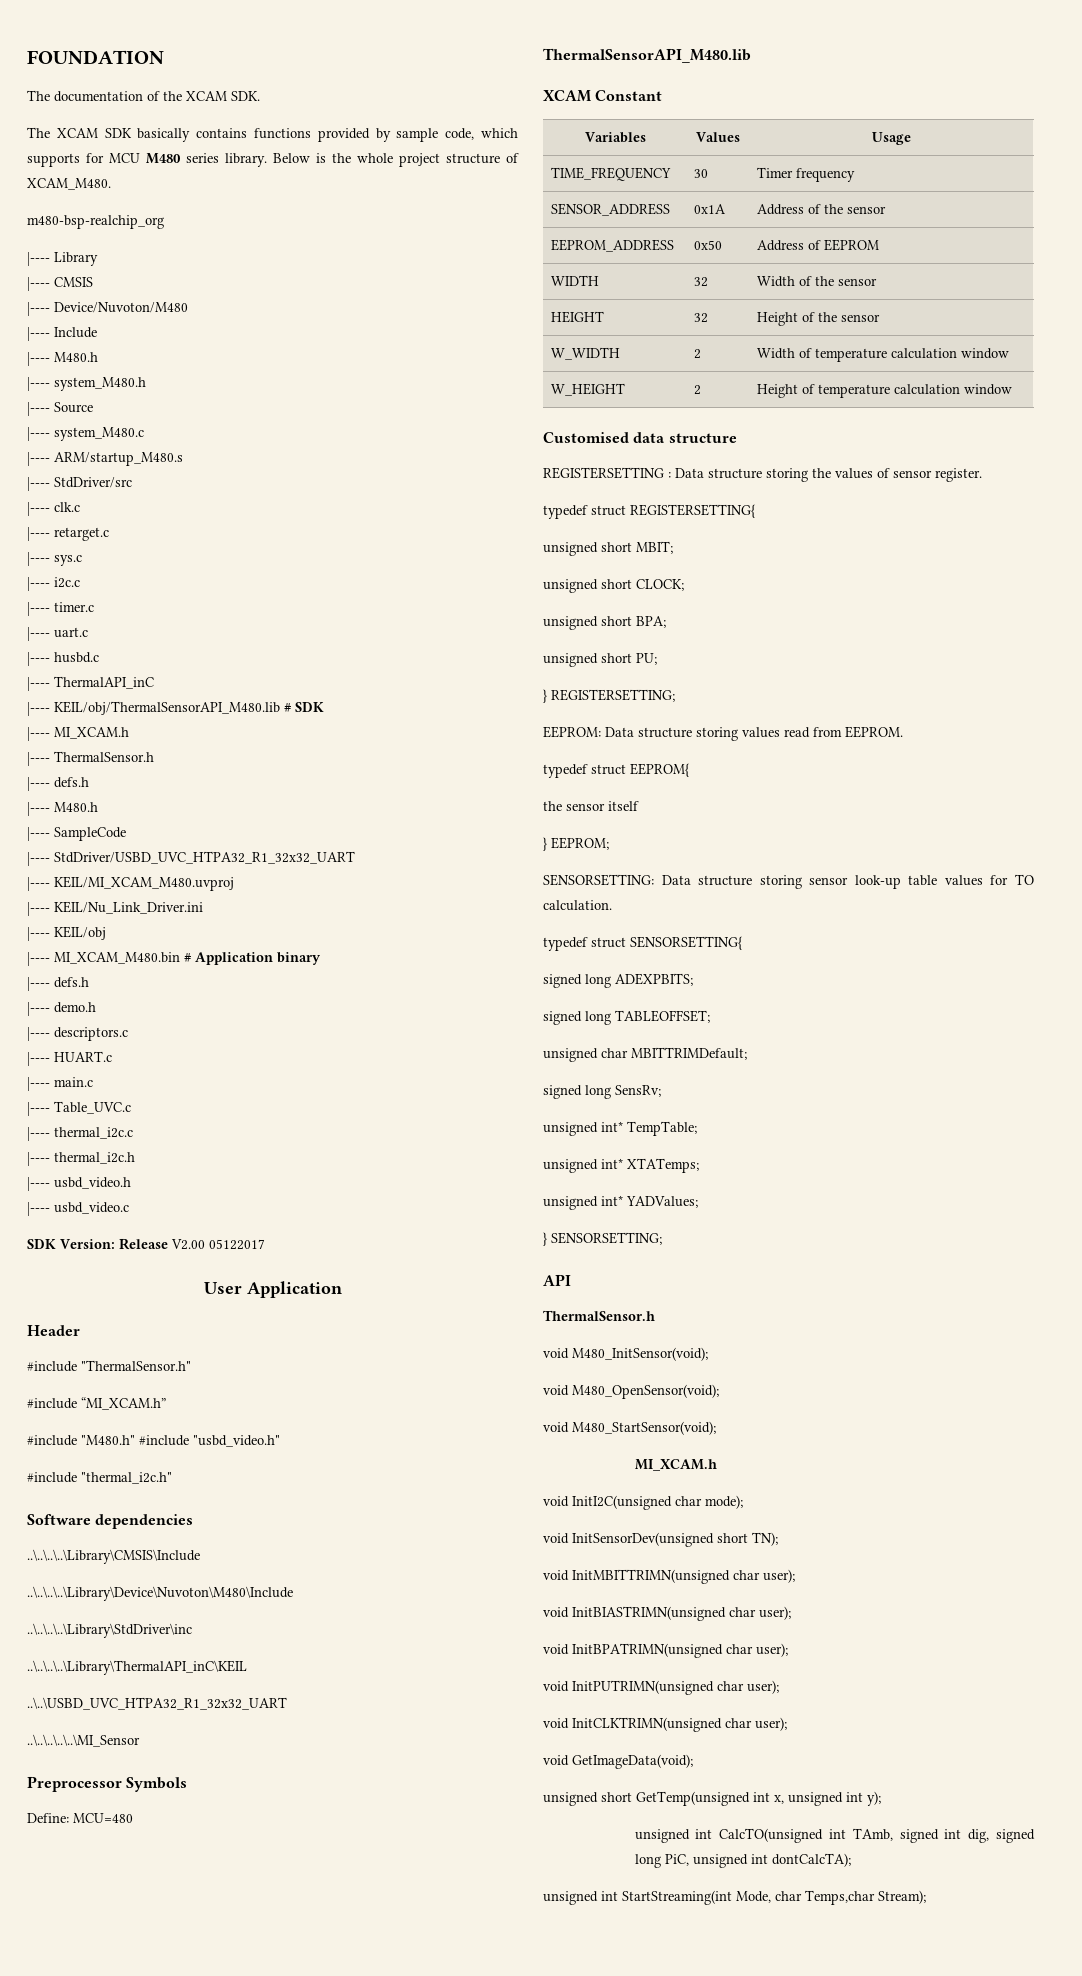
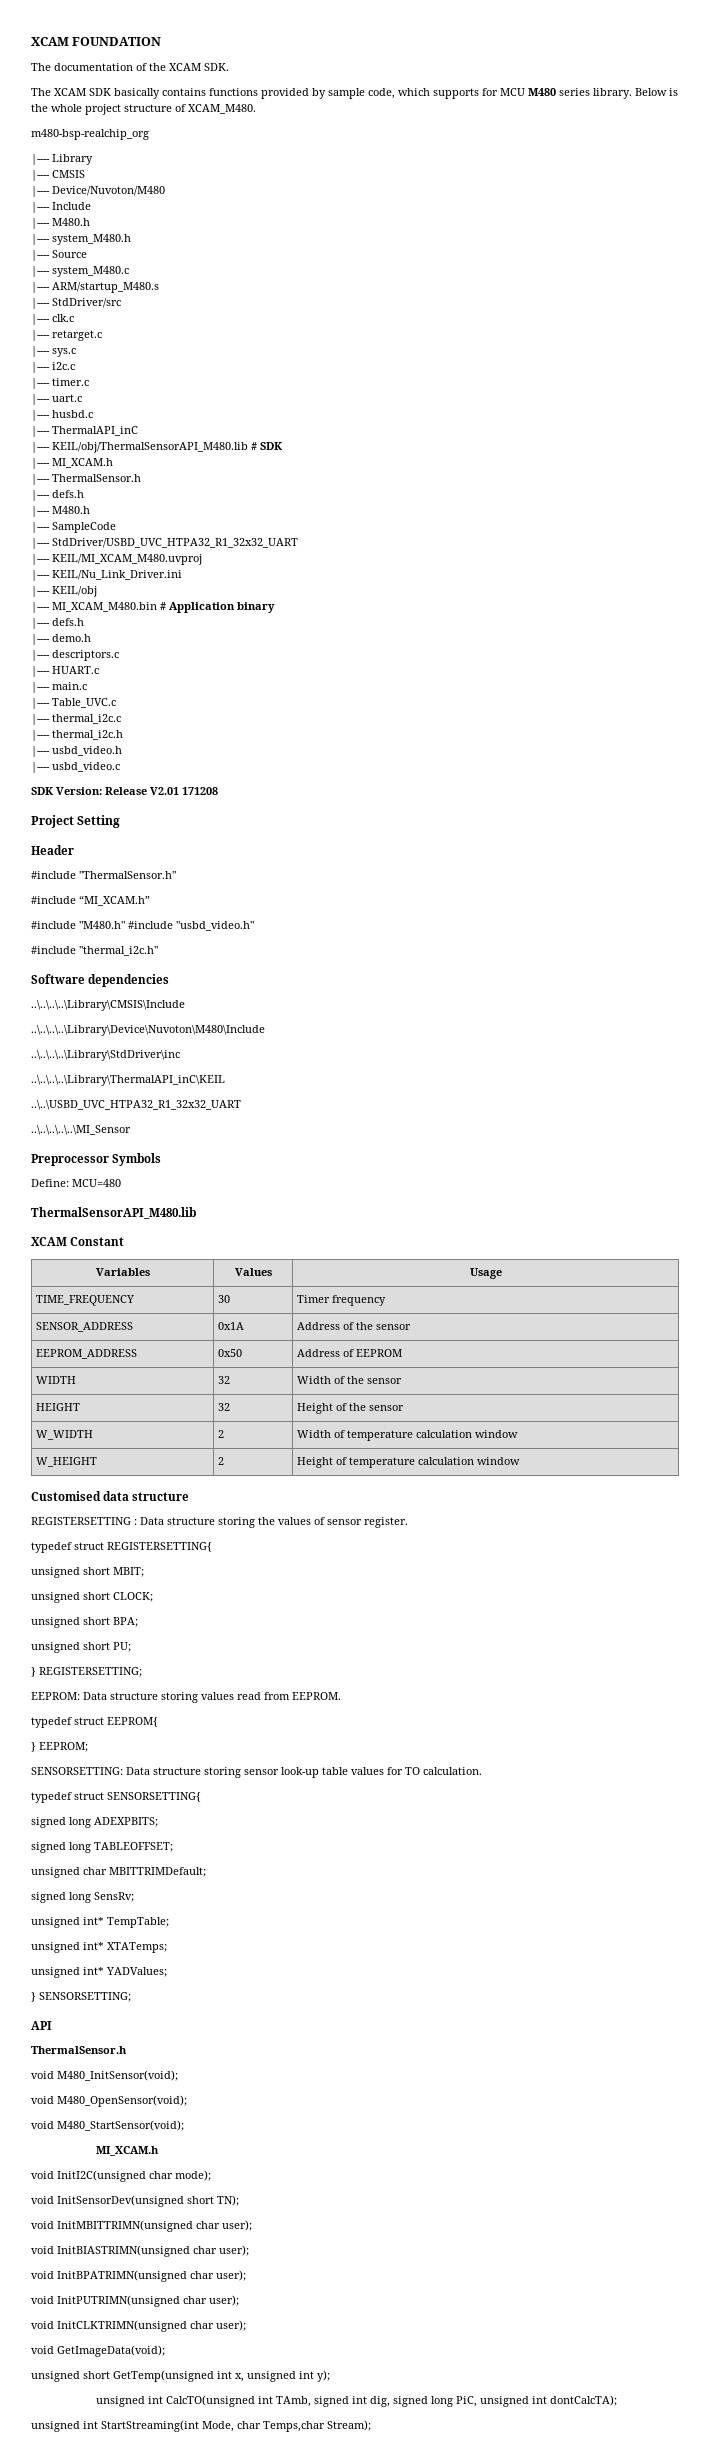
- FOUNDATION
+ XCAM FOUNDATION
- SDK Version: Release V2.00 05122017
- User Application
+ SDK Version: Release V2.01 171208
+ Project Setting
- the sensor itself

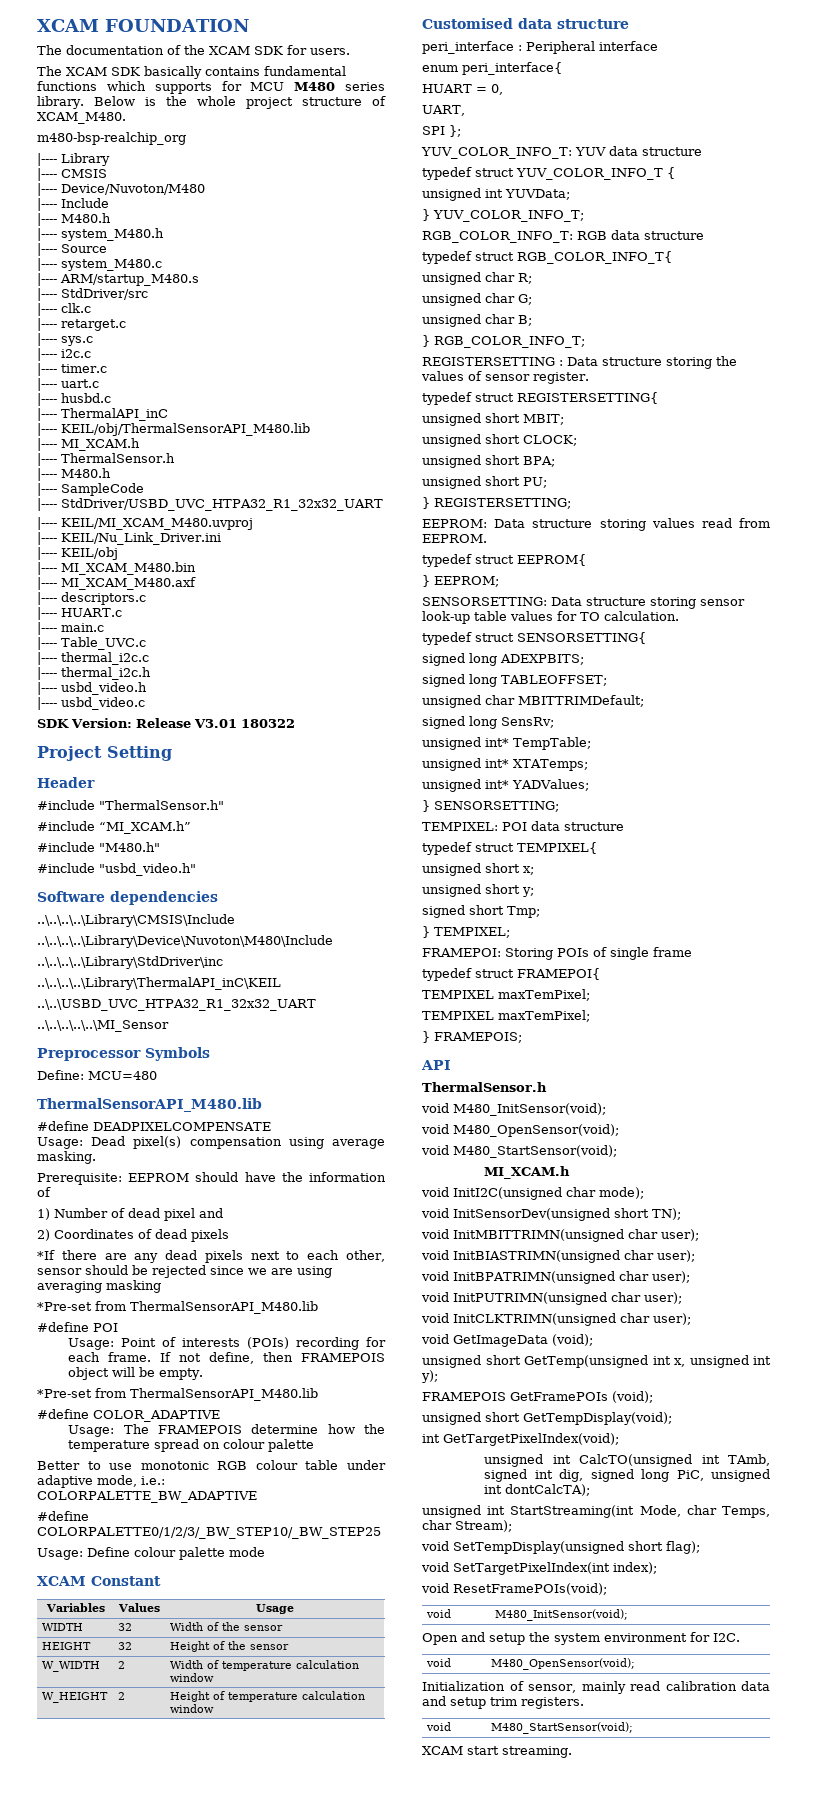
- The documentation of the XCAM SDK.
+ The documentation of the XCAM SDK for users.
- The XCAM SDK basically contains functions provided by sample code, which supports for MCU M480 series library.
+ The XCAM SDK basically contains fundamental functions which supports for MCU M480 series library.
- |---- KEIL/obj/ThermalSensorAPI_M480.lib # SDK
+ |---- KEIL/obj/ThermalSensorAPI_M480.lib
  |---- ThermalSensor.h
- |---- defs.h
- |---- MI_XCAM_M480.bin # Application binary
- |---- defs.h
- |---- demo.h
+ |---- MI_XCAM_M480.bin
+ |---- MI_XCAM_M480.axf
- SDK Version: Release V2.01 171208
+ SDK Version: Release V3.01 180322
- #include "M480.h" #include "usbd_video.h"
+ #include "M480.h"
+ #include "usbd_video.h"
- #include "thermal_i2c.h"
+ #define DEADPIXELCOMPENSATE
+ Usage: Dead pixel(s) compensation using average masking.
+ Prerequisite: EEPROM should have the information of
+ 1) Number of dead pixel and
+ 2) Coordinates of dead pixels
+ *If there are any dead pixels next to each other, sensor should be rejected since we are using averaging masking
+ *Pre-set from ThermalSensorAPI_M480.lib
+ #define POI
+ Usage: Point of interests (POIs) recording for each frame. If not define, then FRAMEPOIS object will be empty.
+ *Pre-set from ThermalSensorAPI_M480.lib
+ #define COLOR_ADAPTIVE
+ Usage: The FRAMEPOIS determine how the temperature spread on colour palette
+ Better to use monotonic RGB colour table under adaptive mode, i.e.: COLORPALETTE_BW_ADAPTIVE
+ #define COLORPALETTE0/1/2/3/_BW_STEP10/_BW_STEP25
+ Usage: Define colour palette mode
- TIME_FREQUENCY | 30 | Timer frequency
- SENSOR_ADDRESS | 0x1A | Address of the sensor
- EEPROM_ADDRESS | 0x50 | Address of EEPROM
+ peri_interface : Peripheral interface
+ enum peri_interface{
+ HUART = 0,
+ UART,
+ SPI };
+ YUV_COLOR_INFO_T: YUV data structure
+ typedef struct YUV_COLOR_INFO_T {
+ unsigned int YUVData;
+ } YUV_COLOR_INFO_T;
+ RGB_COLOR_INFO_T: RGB data structure
+ typedef struct RGB_COLOR_INFO_T{
+ unsigned char R;
+ unsigned char G;
+ unsigned char B;
+ } RGB_COLOR_INFO_T;
+ TEMPIXEL: POI data structure
+ typedef struct TEMPIXEL{
+ unsigned short x;
+ unsigned short y;
+ signed short Tmp;
+ } TEMPIXEL;
+ FRAMEPOI: Storing POIs of single frame
+ typedef struct FRAMEPOI{
+ TEMPIXEL maxTemPixel;
+ TEMPIXEL maxTemPixel;
+ } FRAMEPOIS;
- void GetImageData(void);
+ void GetImageData (void);
+ FRAMEPOIS GetFramePOIs (void);
+ unsigned short GetTempDisplay(void);
+ int GetTargetPixelIndex(void);
- unsigned int StartStreaming(int Mode, char Temps,char Stream);
+ unsigned int StartStreaming(int Mode, char Temps, char Stream);
+ void SetTempDisplay(unsigned short flag);
+ void SetTargetPixelIndex(int index);
+ void ResetFramePOIs(void);
+ void | M480_InitSensor(void);
+ Open and setup the system environment for I2C.
+ void | M480_OpenSensor(void);
+ Initialization of sensor, mainly read calibration data and setup trim registers.
+ void | M480_StartSensor(void);
+ XCAM start streaming.

